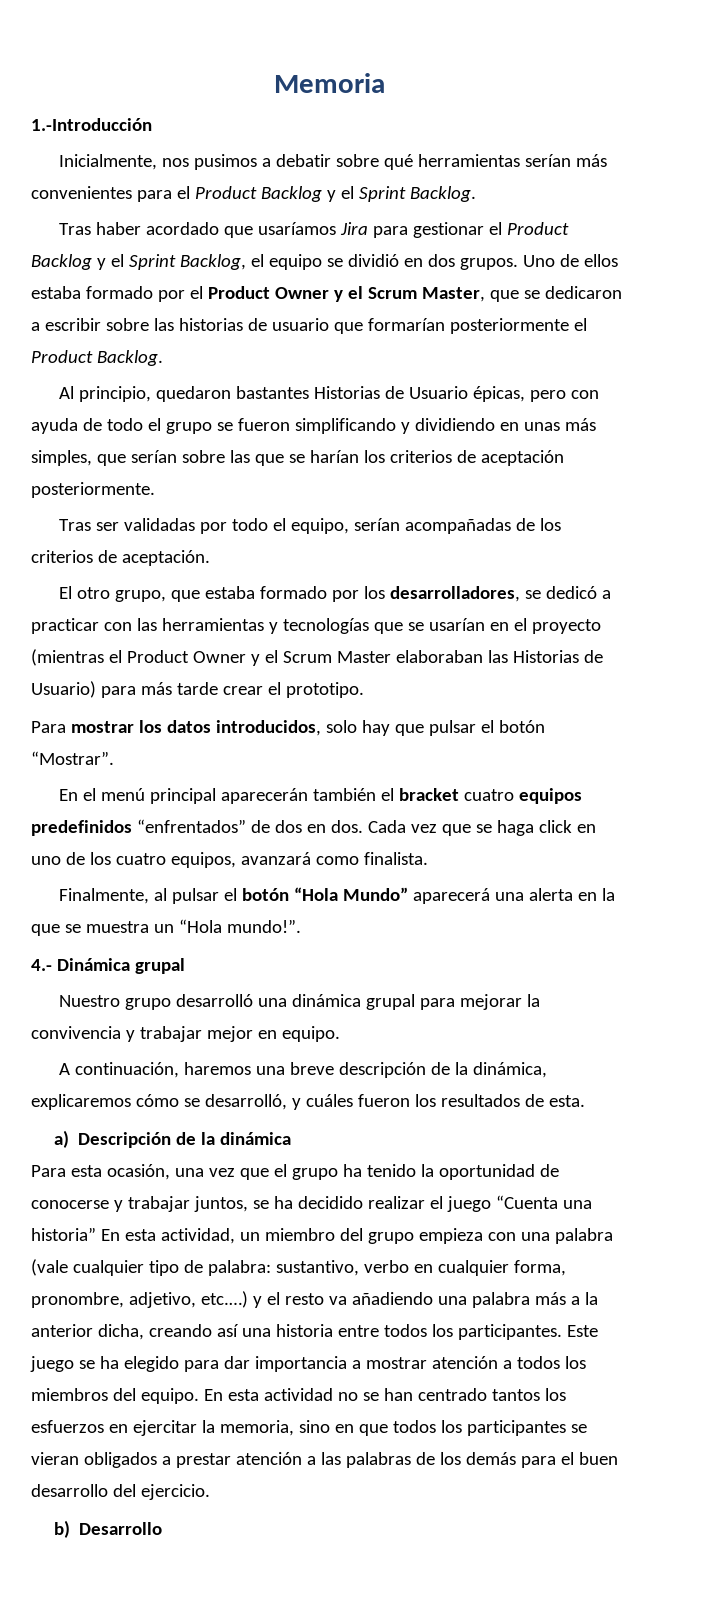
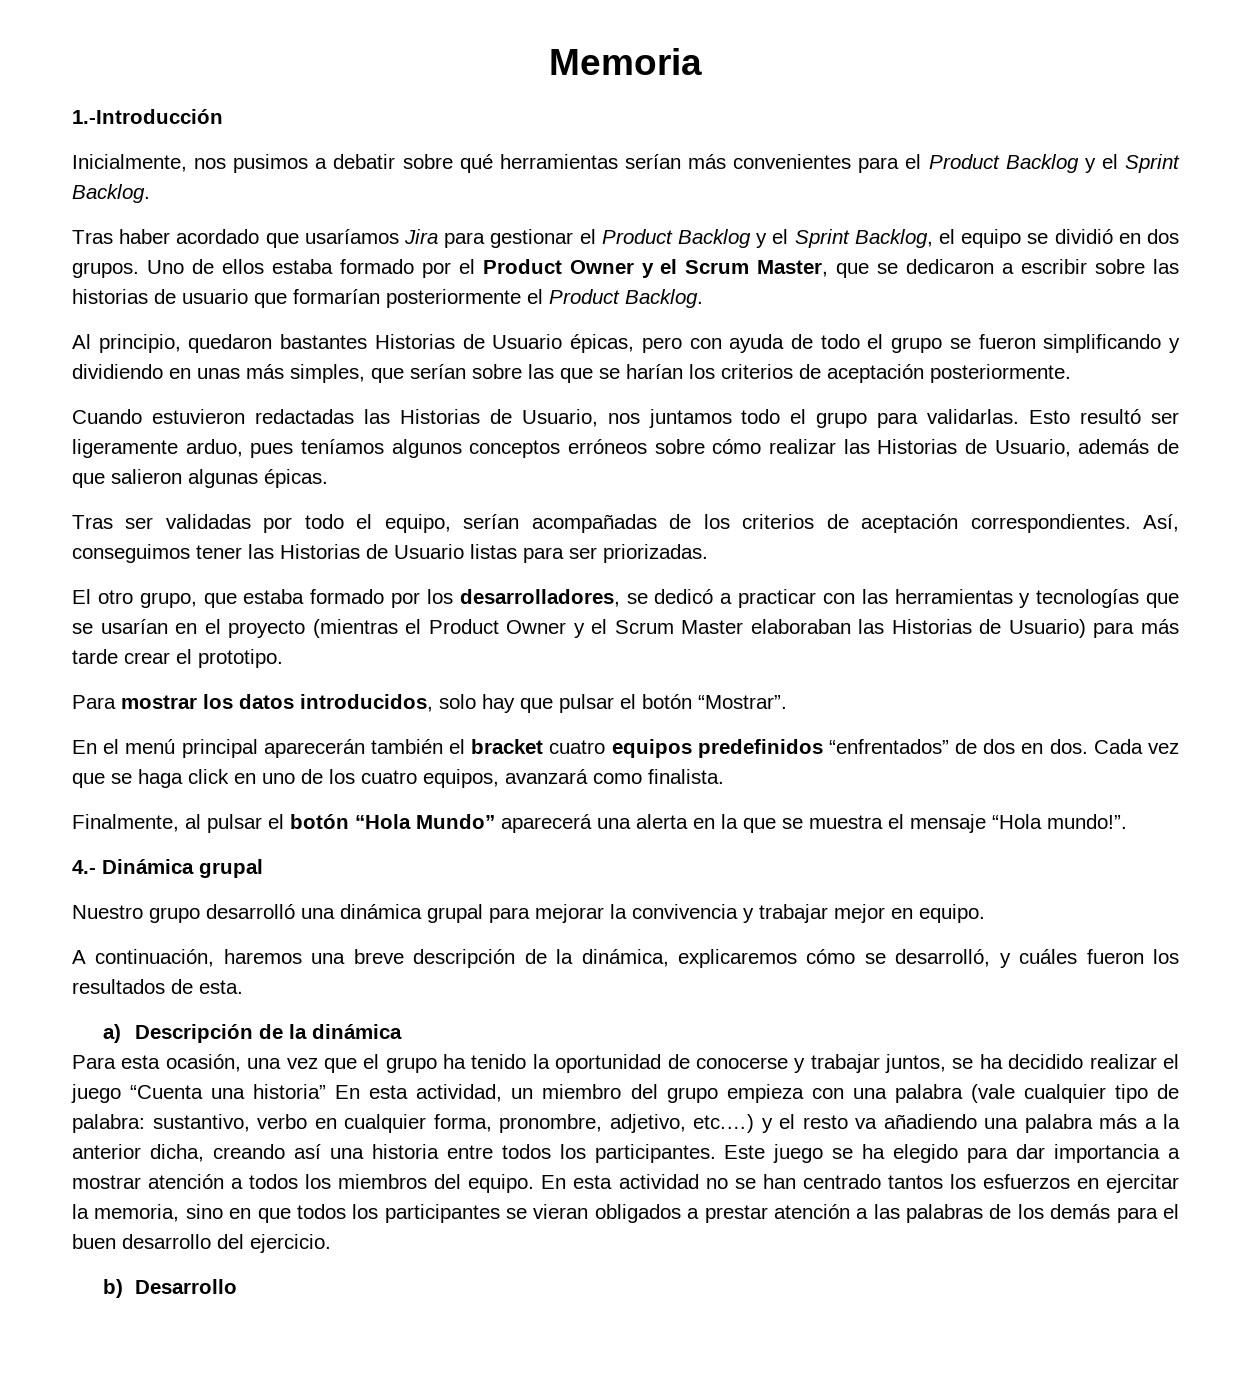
+ Cuando estuvieron redactadas las Historias de Usuario, nos juntamos todo el grupo para validarlas. Esto resultó ser ligeramente arduo, pues teníamos algunos conceptos erróneos sobre cómo realizar las Historias de Usuario, además de que salieron algunas épicas.
- Tras ser validadas por todo el equipo, serían acompañadas de los criterios de aceptación.
+ Tras ser validadas por todo el equipo, serían acompañadas de los criterios de aceptación correspondientes. Así, conseguimos tener las Historias de Usuario listas para ser priorizadas.
- Finalmente, al pulsar el botón “Hola Mundo” aparecerá una alerta en la que se muestra un “Hola mundo!”.
+ Finalmente, al pulsar el botón “Hola Mundo” aparecerá una alerta en la que se muestra el mensaje “Hola mundo!”.

